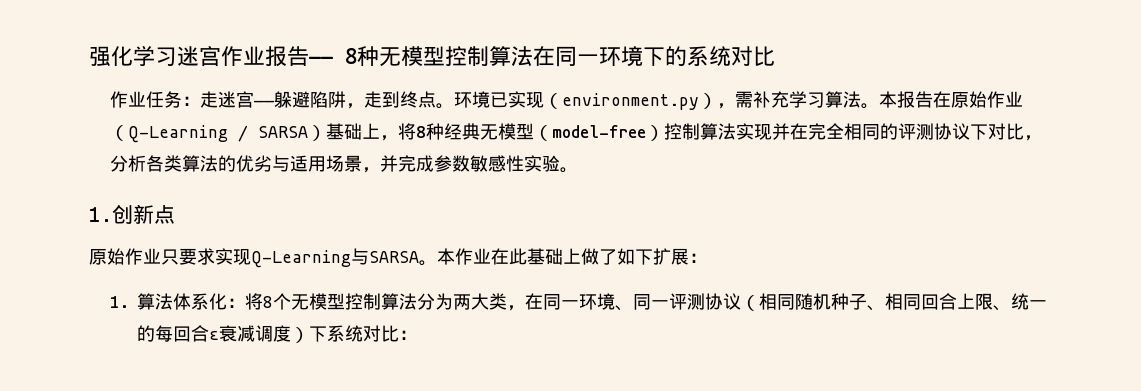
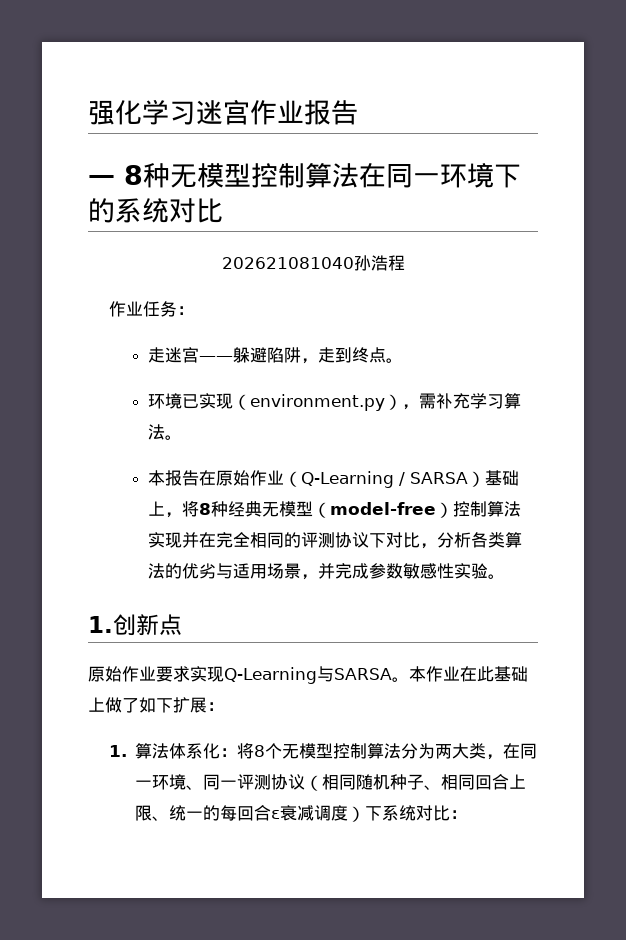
- 强化学习迷宫作业报告—— 8种无模型控制算法在同一环境下的系统对比
+ 强化学习迷宫作业报告
+ — 8种无模型控制算法在同一环境下的系统对比
+ 202621081040孙浩程
- 作业任务：走迷宫——躲避陷阱，走到终点。环境已实现（environment.py），需补充学习算法。本报告在原始作业（Q-Learning / SARSA）基础上，将8种经典无模型（model-free）控制算法实现并在完全相同的评测协议下对比，分析各类算法的优劣与适用场景，并完成参数敏感性实验。
+ 作业任务：
+ 走迷宫——躲避陷阱，走到终点。
+ 环境已实现（environment.py），需补充学习算法。
+ 本报告在原始作业（Q-Learning / SARSA）基础上，将8种经典无模型（model-free）控制算法实现并在完全相同的评测协议下对比，分析各类算法的优劣与适用场景，并完成参数敏感性实验。
- 原始作业只要求实现Q-Learning与SARSA。
+ 原始作业要求实现Q-Learning与SARSA。

